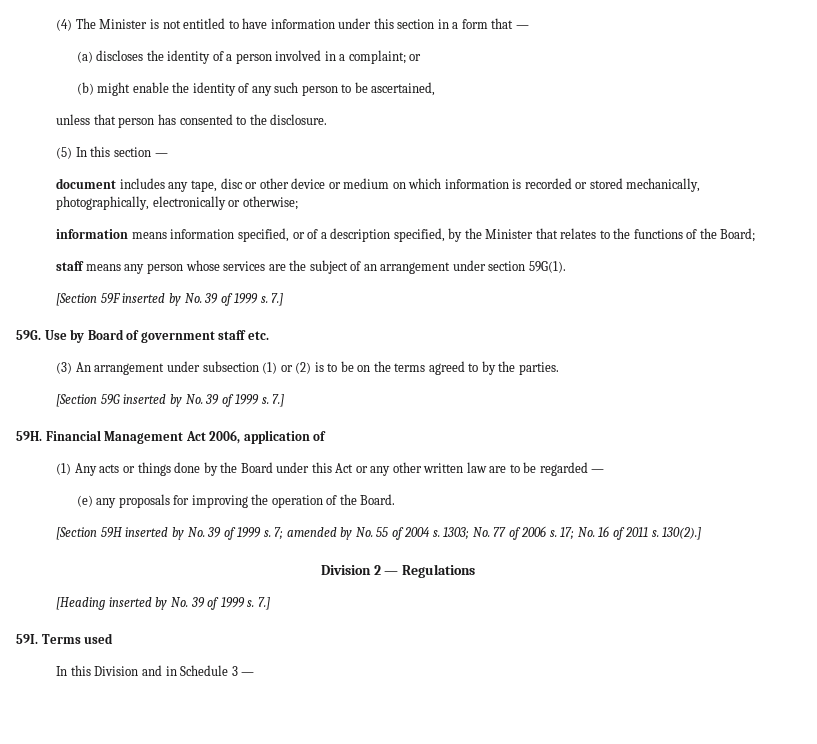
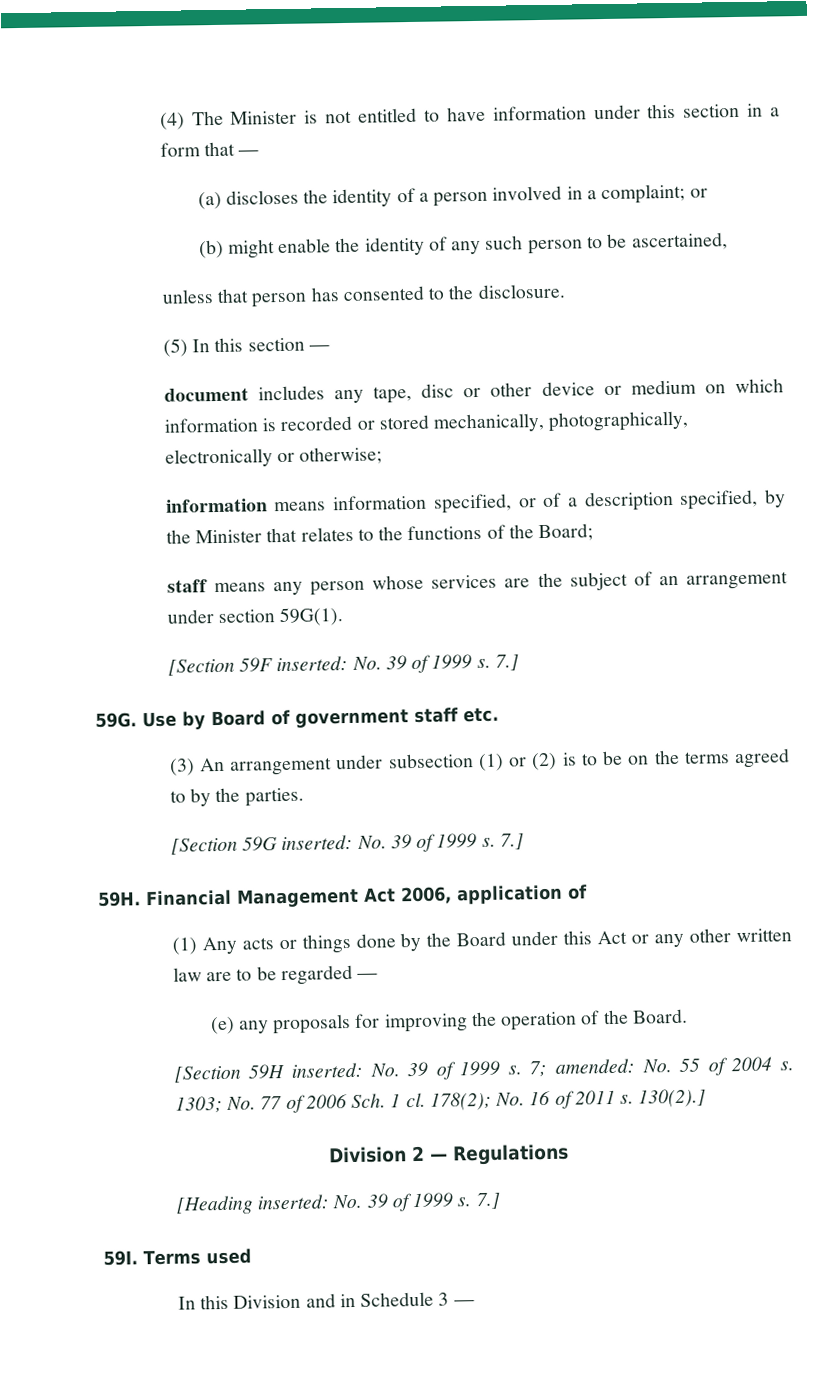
- [Section 59F inserted by No. 39 of 1999 s.
+ [Section 59F inserted: No. 39 of 1999 s.
- [Section 59G inserted by No. 39 of 1999 s.
+ [Section 59G inserted: No. 39 of 1999 s.
- [Section 59H inserted by No. 39 of 1999 s.
+ [Section 59H inserted: No. 39 of 1999 s.
- 7; amended by No. 55 of 2004 s.
+ 7; amended: No. 55 of 2004 s.
- 1303; No. 77 of 2006 s. 17; No. 16 of 2011 s.
+ 1303; No. 77 of 2006 Sch. 1 cl. 178(2); No. 16 of 2011 s.
- [Heading inserted by No. 39 of 1999 s.
+ [Heading inserted: No. 39 of 1999 s.

